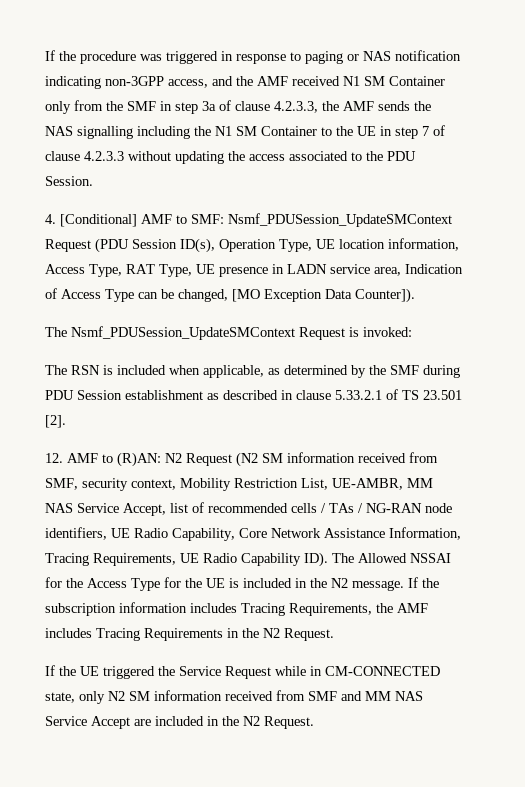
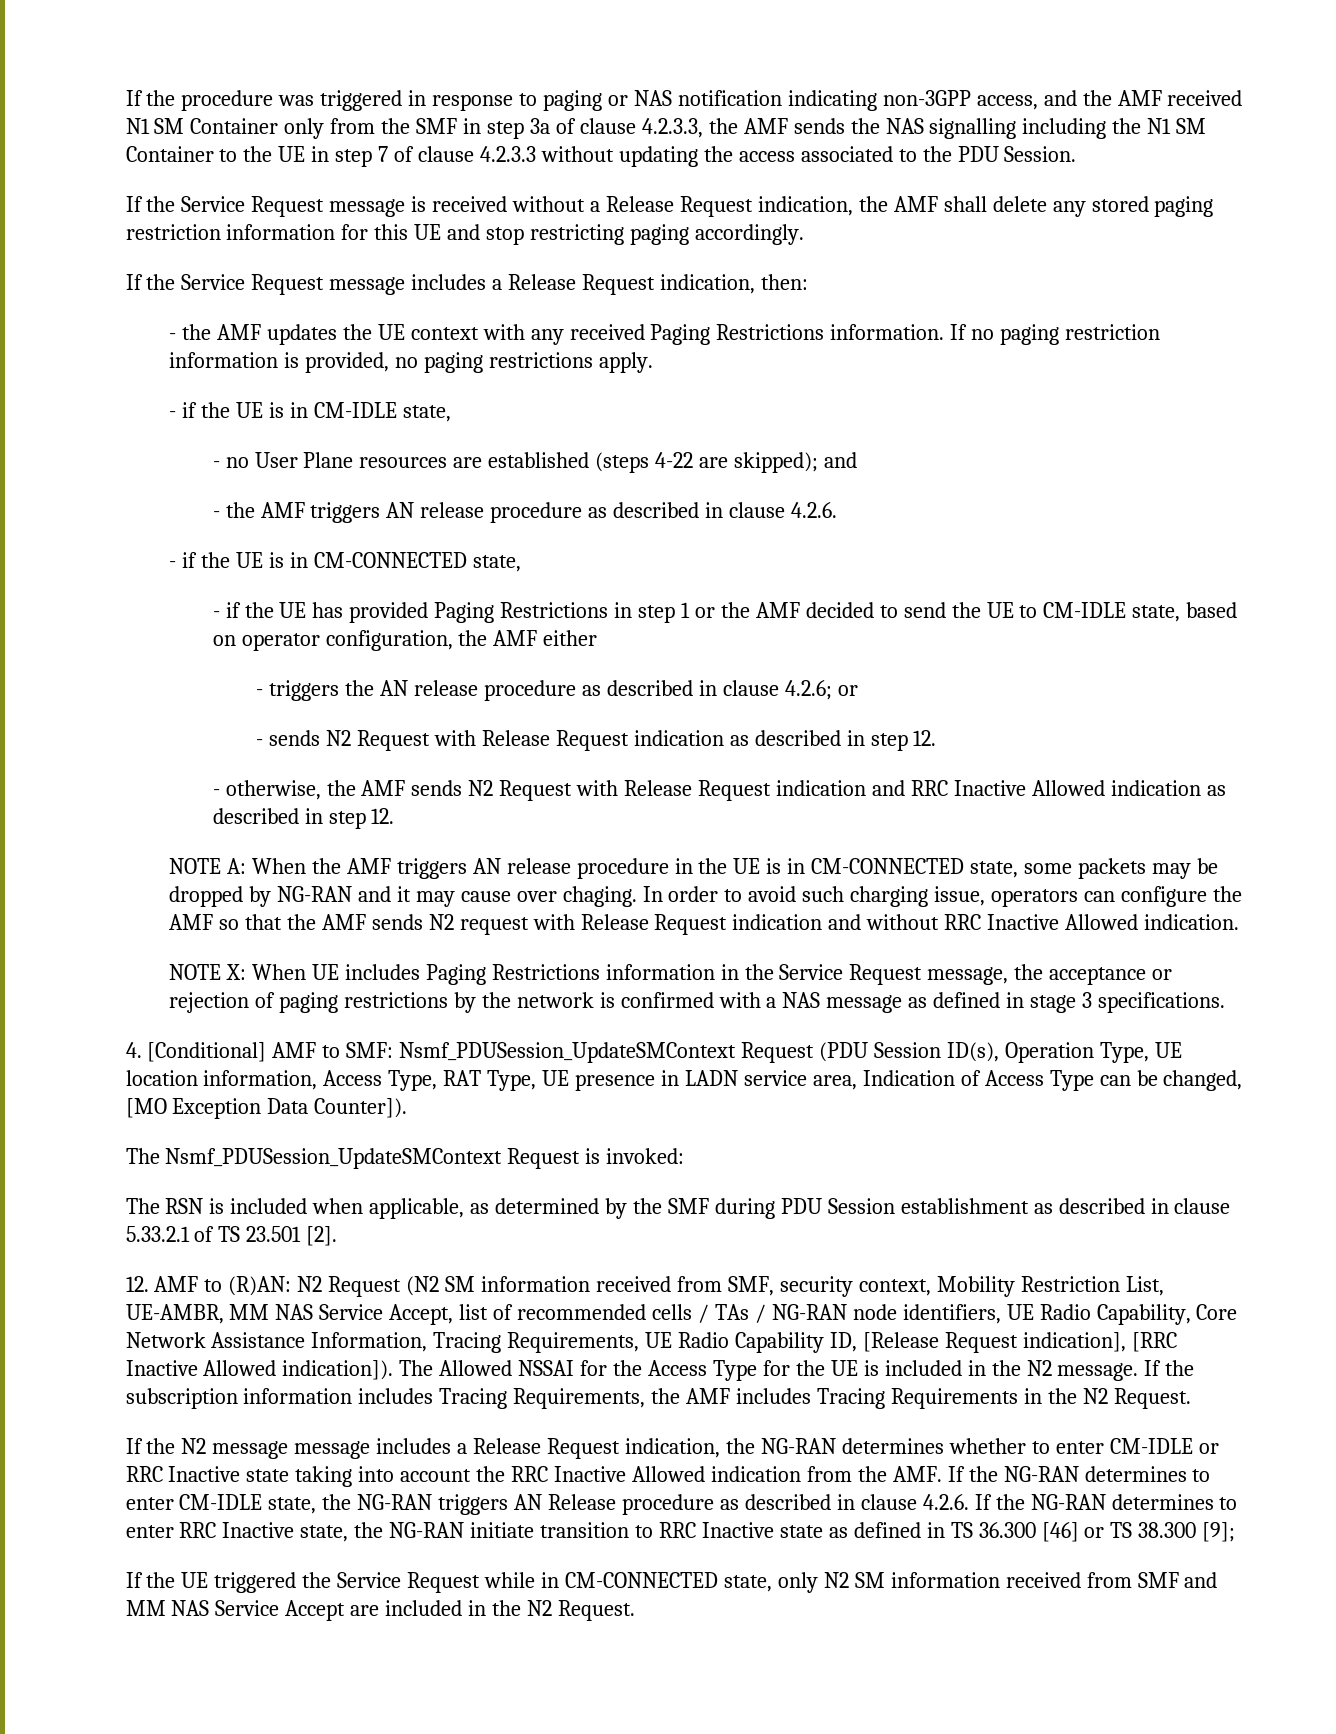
+ If the Service Request message is received without a Release Request indication, the AMF shall delete any stored paging restriction information for this UE and stop restricting paging accordingly.
+ If the Service Request message includes a Release Request indication, then:
+ - the AMF updates the UE context with any received Paging Restrictions information. If no paging restriction information is provided, no paging restrictions apply.
+ - if the UE is in CM-IDLE state,
+ - no User Plane resources are established (steps 4-22 are skipped); and
+ - the AMF triggers AN release procedure as described in clause 4.2.6.
+ - if the UE is in CM-CONNECTED state,
+ - if the UE has provided Paging Restrictions in step 1 or the AMF decided to send the UE to CM-IDLE state, based on operator configuration, the AMF either
+ - triggers the AN release procedure as described in clause 4.2.6; or
+ - sends N2 Request with Release Request indication as described in step 12.
+ - otherwise, the AMF sends N2 Request with Release Request indication and RRC Inactive Allowed indication as described in step 12.
+ NOTE A: When the AMF triggers AN release procedure in the UE is in CM-CONNECTED state, some packets may be dropped by NG-RAN and it may cause over chaging. In order to avoid such charging issue, operators can configure the AMF so that the AMF sends N2 request with Release Request indication and without RRC Inactive Allowed indication.
+ NOTE X: When UE includes Paging Restrictions information in the Service Request message, the acceptance or rejection of paging restrictions by the network is confirmed with a NAS message as defined in stage 3 specifications.
- 12. AMF to (R)AN: N2 Request (N2 SM information received from SMF, security context, Mobility Restriction List, UE-AMBR, MM NAS Service Accept, list of recommended cells / TAs / NG-RAN node identifiers, UE Radio Capability, Core Network Assistance Information, Tracing Requirements, UE Radio Capability ID). The Allowed NSSAI for the Access Type for the UE is included in the N2 message.
+ 12. AMF to (R)AN: N2 Request (N2 SM information received from SMF, security context, Mobility Restriction List, UE-AMBR, MM NAS Service Accept, list of recommended cells / TAs / NG-RAN node identifiers, UE Radio Capability, Core Network Assistance Information, Tracing Requirements, UE Radio Capability ID, [Release Request indication], [RRC Inactive Allowed indication]). The Allowed NSSAI for the Access Type for the UE is included in the N2 message.
+ If the N2 message message includes a Release Request indication, the NG-RAN determines whether to enter CM-IDLE or RRC Inactive state taking into account the RRC Inactive Allowed indication from the AMF. If the NG-RAN determines to enter CM-IDLE state, the NG-RAN triggers AN Release procedure as described in clause 4.2.6. If the NG-RAN determines to enter RRC Inactive state, the NG-RAN initiate transition to RRC Inactive state as defined in TS 36.300 [46] or TS 38.300 [9];

